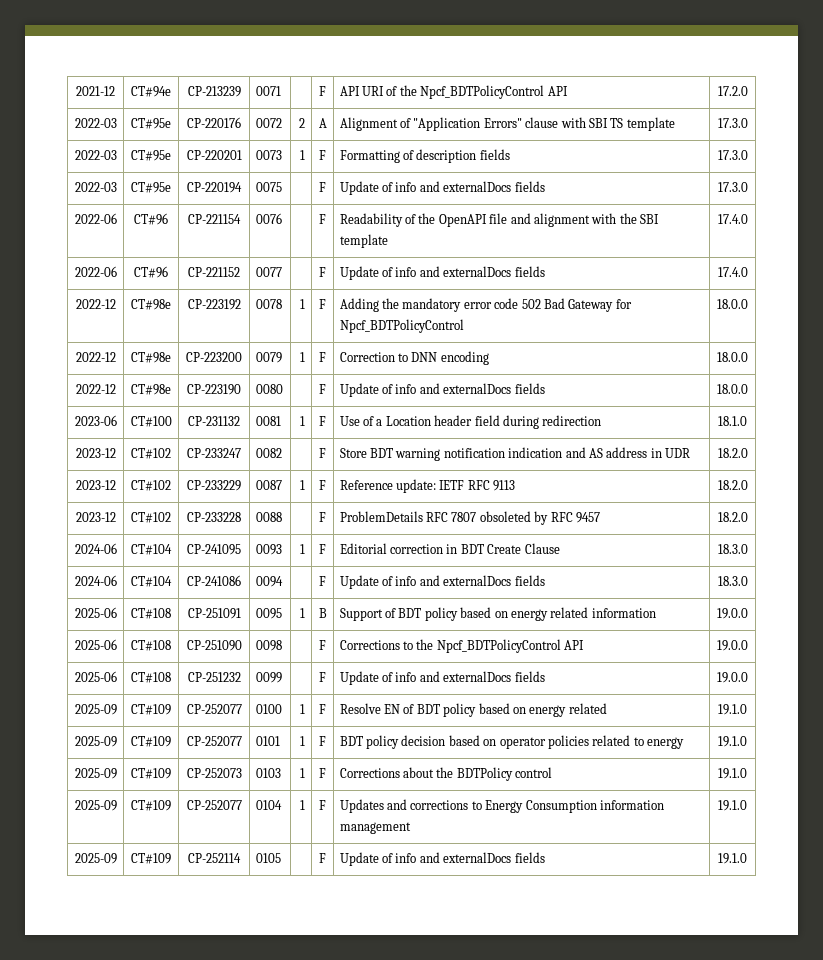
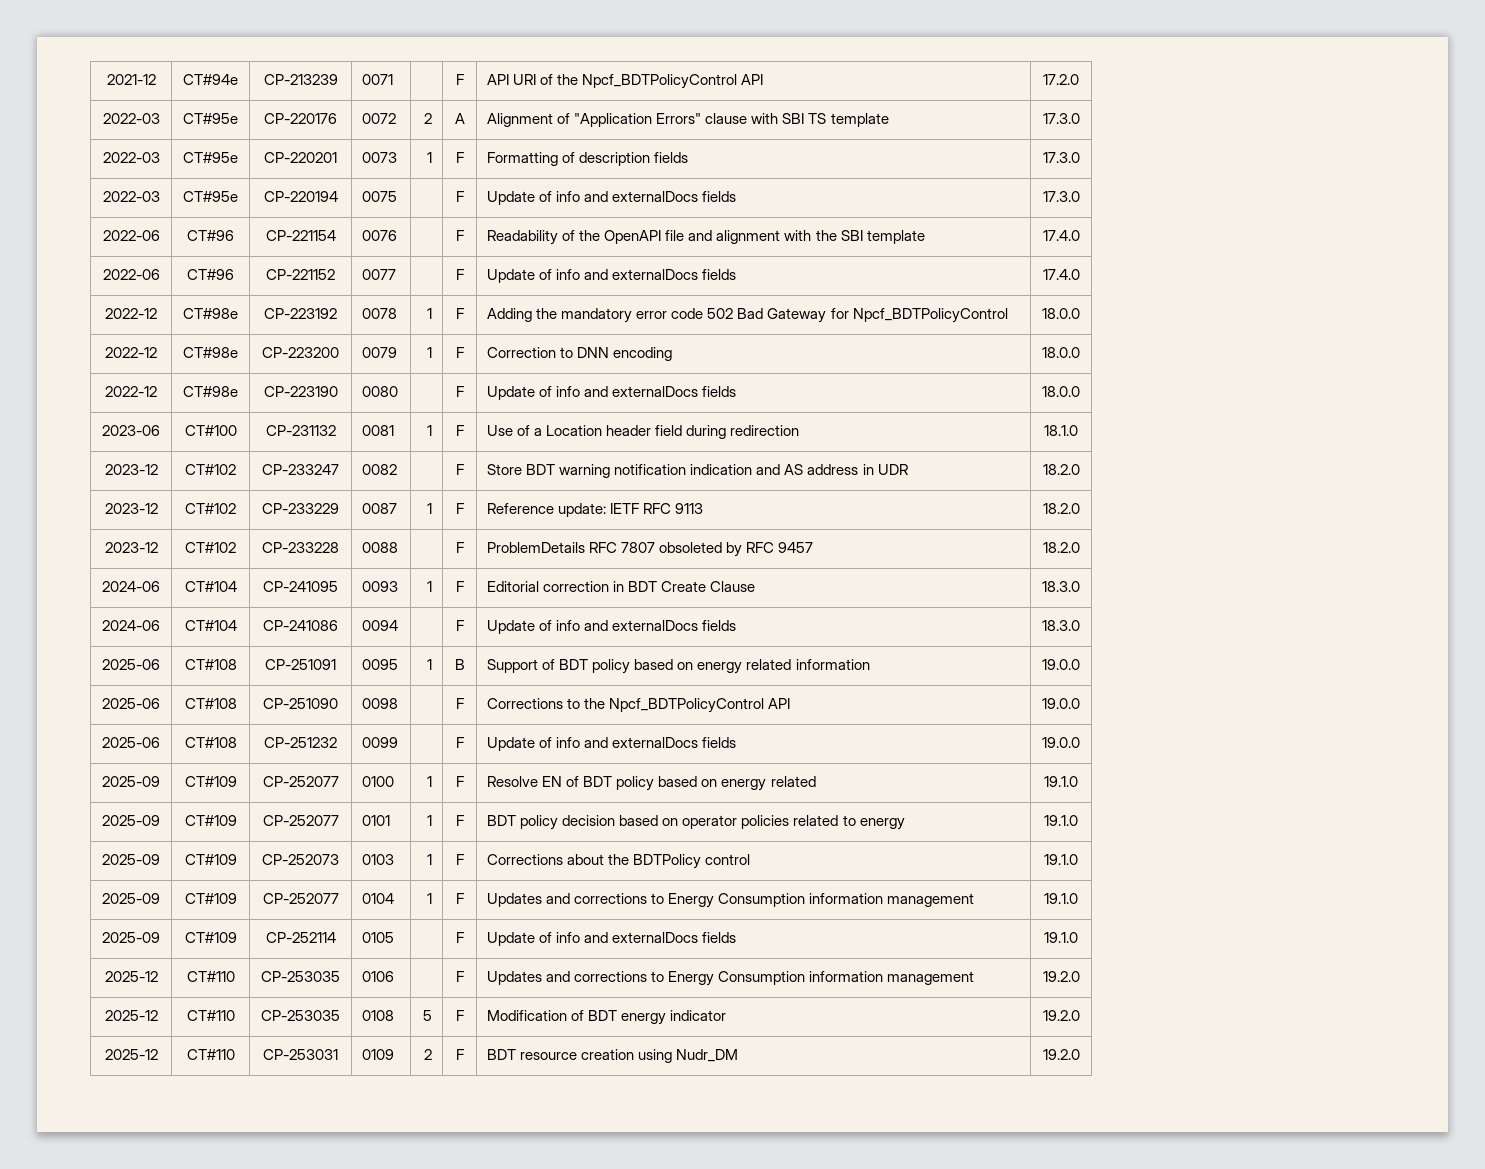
+ 2025-12 | CT#110 | CP-253035 | 0106 | | F | Updates and corrections to Energy Consumption information management | 19.2.0
+ 2025-12 | CT#110 | CP-253035 | 0108 | 5 | F | Modification of BDT energy indicator | 19.2.0
+ 2025-12 | CT#110 | CP-253031 | 0109 | 2 | F | BDT resource creation using Nudr_DM | 19.2.0

